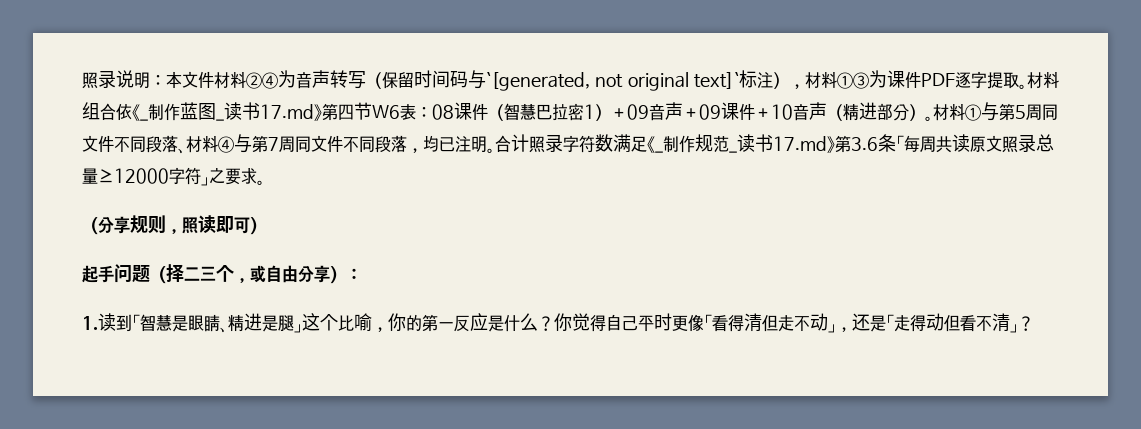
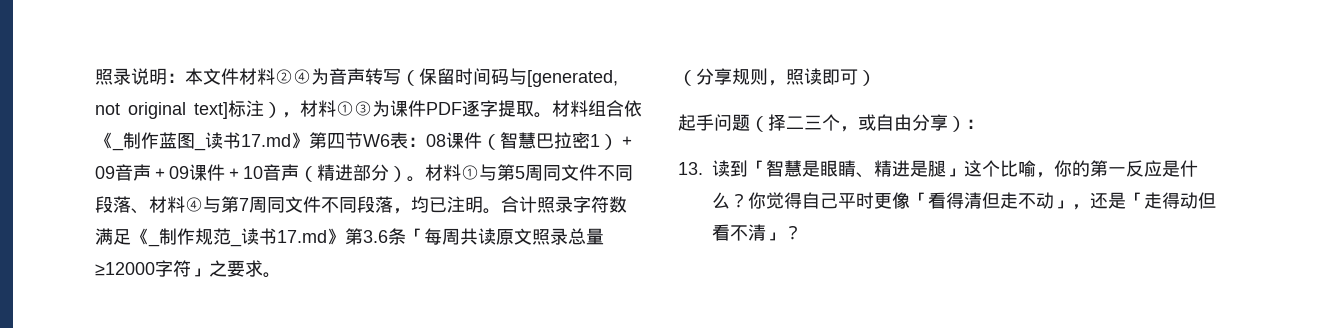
- 照录说明：本文件材料②④为音声转写（保留时间码与`[generated, not original text]`标注），材料①③为课件PDF逐字提取。
+ 照录说明：本文件材料②④为音声转写（保留时间码与[generated, not original text]标注），材料①③为课件PDF逐字提取。
- 1.读到「智慧是眼睛、精进是腿」这个比喻，你的第一反应是什么？
+ 13.读到「智慧是眼睛、精进是腿」这个比喻，你的第一反应是什么？

